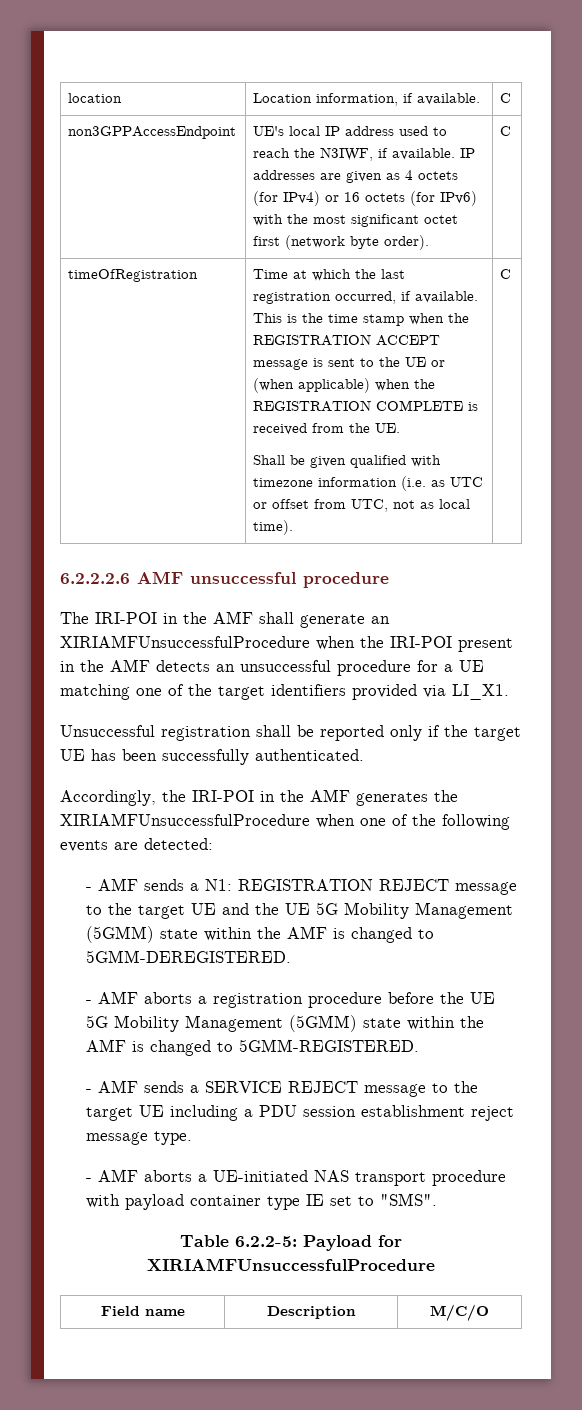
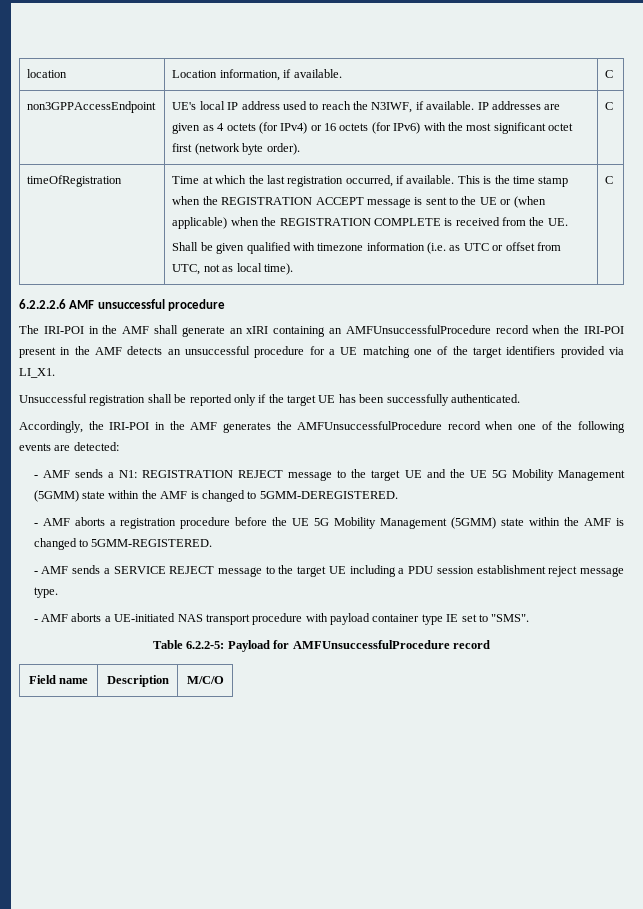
- The IRI-POI in the AMF shall generate an XIRIAMFUnsuccessfulProcedure when the IRI-POI present in the AMF detects an unsuccessful procedure for a UE matching one of the target identifiers provided via LI_X1.
+ The IRI-POI in the AMF shall generate an xIRI containing an AMFUnsuccessfulProcedure record when the IRI-POI present in the AMF detects an unsuccessful procedure for a UE matching one of the target identifiers provided via LI_X1.
- Accordingly, the IRI-POI in the AMF generates the XIRIAMFUnsuccessfulProcedure when one of the following events are detected:
+ Accordingly, the IRI-POI in the AMF generates the AMFUnsuccessfulProcedure record when one of the following events are detected:
- Table 6.2.2-5: Payload for XIRIAMFUnsuccessfulProcedure
+ Table 6.2.2-5: Payload for AMFUnsuccessfulProcedure record

